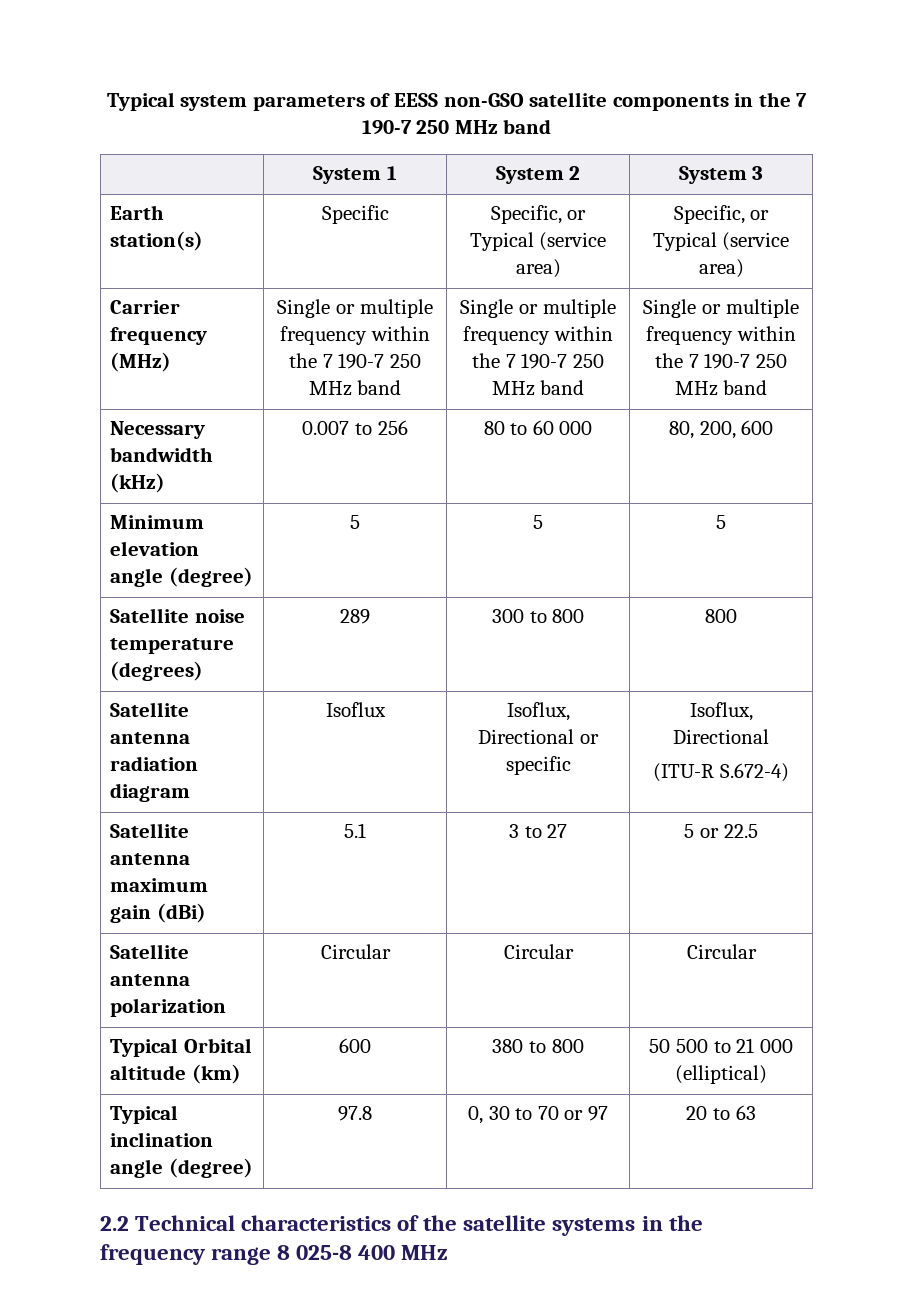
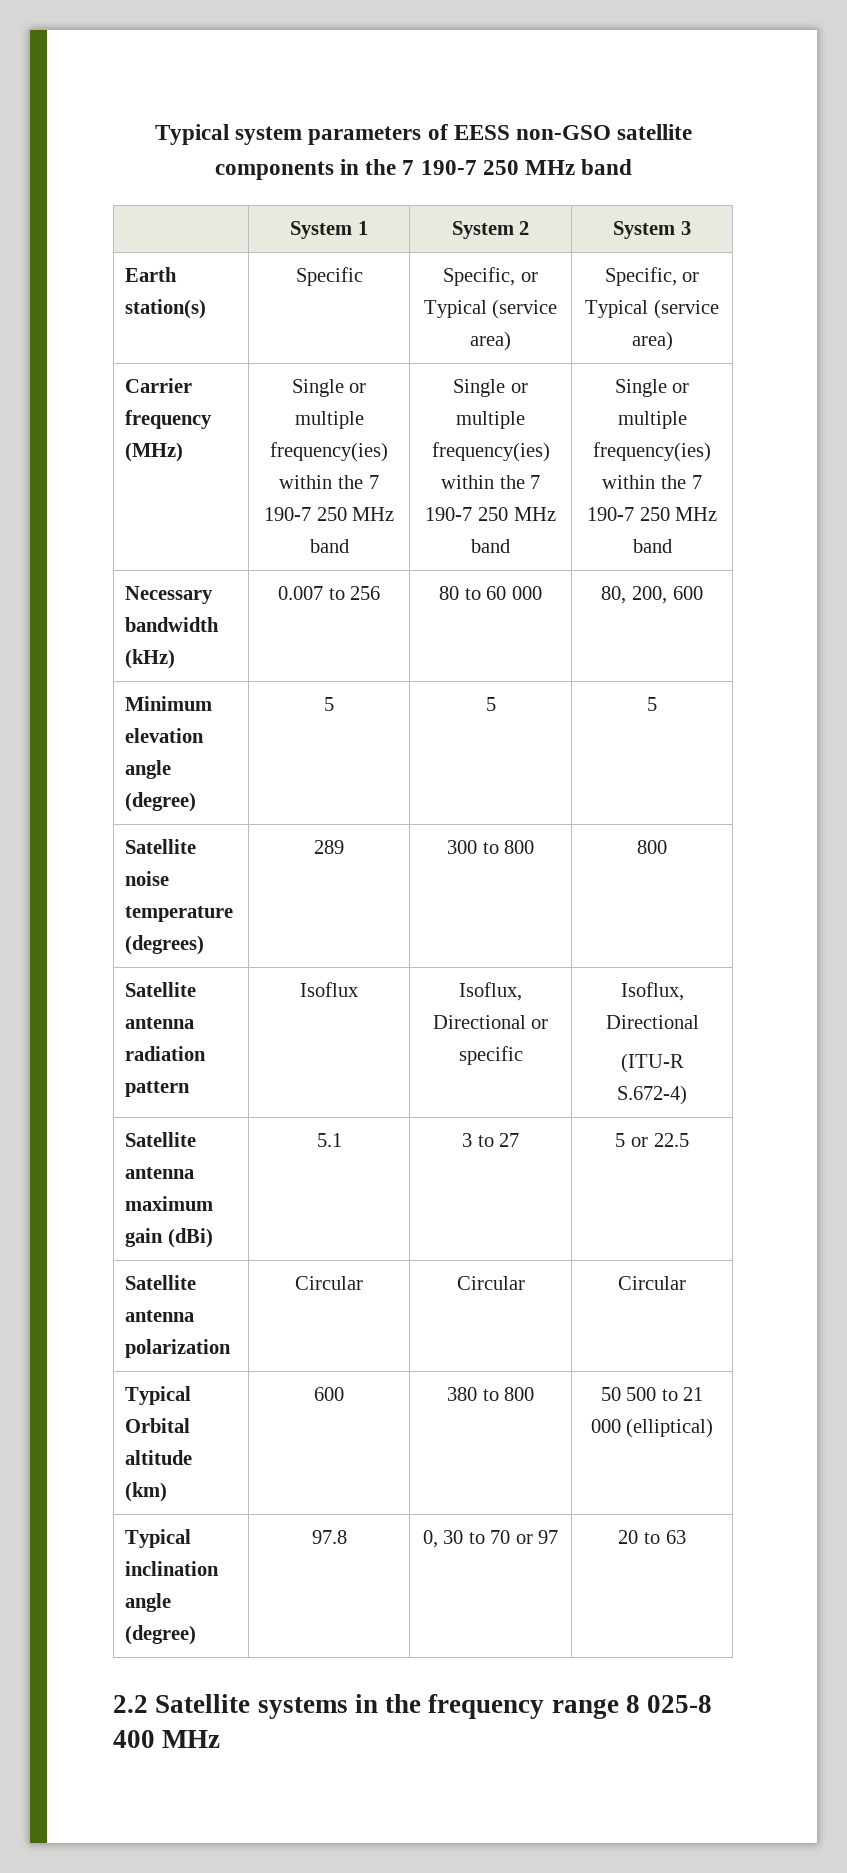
- Carrier frequency (MHz) | Single or multiple frequency within the 7 190-7 250 MHz band | Single or multiple frequency within the 7 190-7 250 MHz band | Single or multiple frequency within the 7 190-7 250 MHz band
+ Carrier frequency (MHz) | Single or multiple frequency(ies) within the 7 190-7 250 MHz band | Single or multiple frequency(ies) within the 7 190-7 250 MHz band | Single or multiple frequency(ies) within the 7 190-7 250 MHz band
- Satellite antenna radiation diagram | Isoflux | Isoflux, Directional or specific | Isoflux, Directional
+ Satellite antenna radiation pattern | Isoflux | Isoflux, Directional or specific | Isoflux, Directional
- 2.2 Technical characteristics of the satellite systems in the frequency range 8 025-8 400 MHz
+ 2.2 Satellite systems in the frequency range 8 025-8 400 MHz

